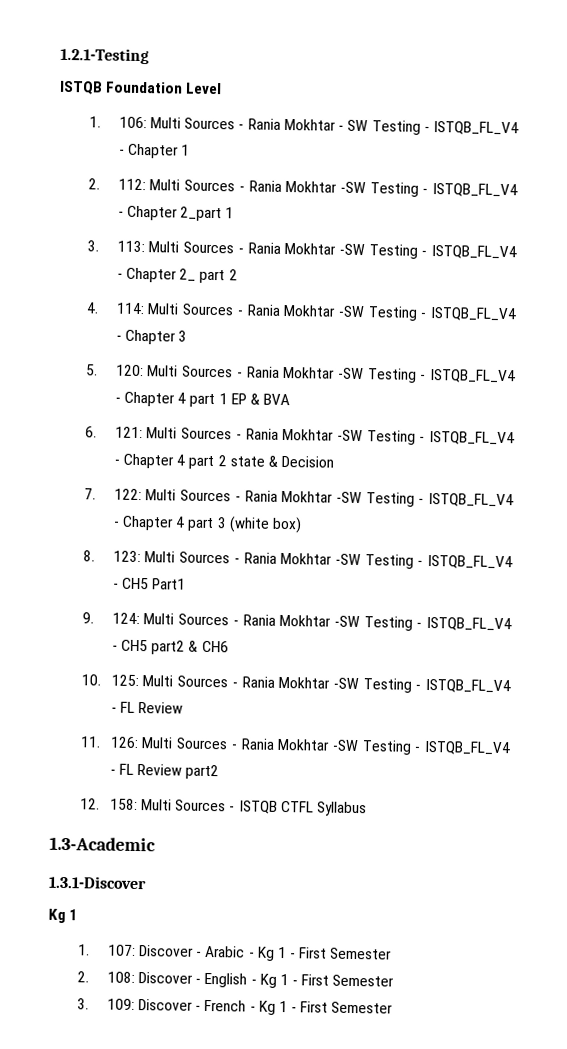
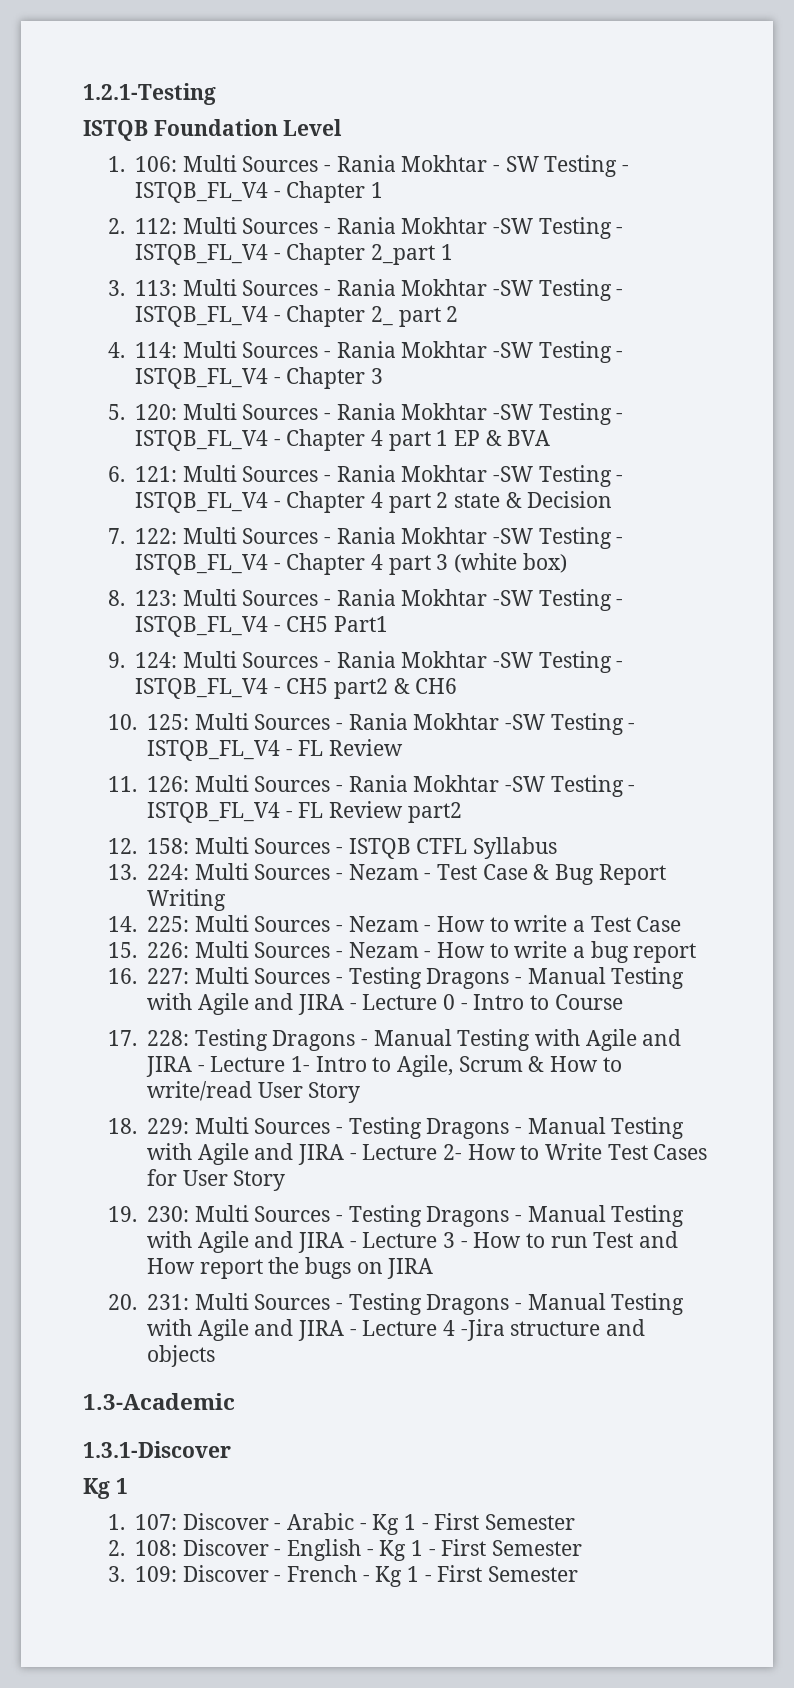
+ 13. 224: Multi Sources - Nezam - Test Case & Bug Report Writing
+ 14. 225: Multi Sources - Nezam - How to write a Test Case
+ 15. 226: Multi Sources - Nezam - How to write a bug report
+ 16. 227: Multi Sources - Testing Dragons - Manual Testing with Agile and JIRA - Lecture 0 - Intro to Course
+ 17. 228: Testing Dragons - Manual Testing with Agile and JIRA - Lecture 1- Intro to Agile, Scrum & How to write/read User Story
+ 18. 229: Multi Sources - Testing Dragons - Manual Testing with Agile and JIRA - Lecture 2- How to Write Test Cases for User Story
+ 19. 230: Multi Sources - Testing Dragons - Manual Testing with Agile and JIRA - Lecture 3 - How to run Test and How report the bugs on JIRA
+ 20. 231: Multi Sources - Testing Dragons - Manual Testing with Agile and JIRA - Lecture 4 -Jira structure and objects

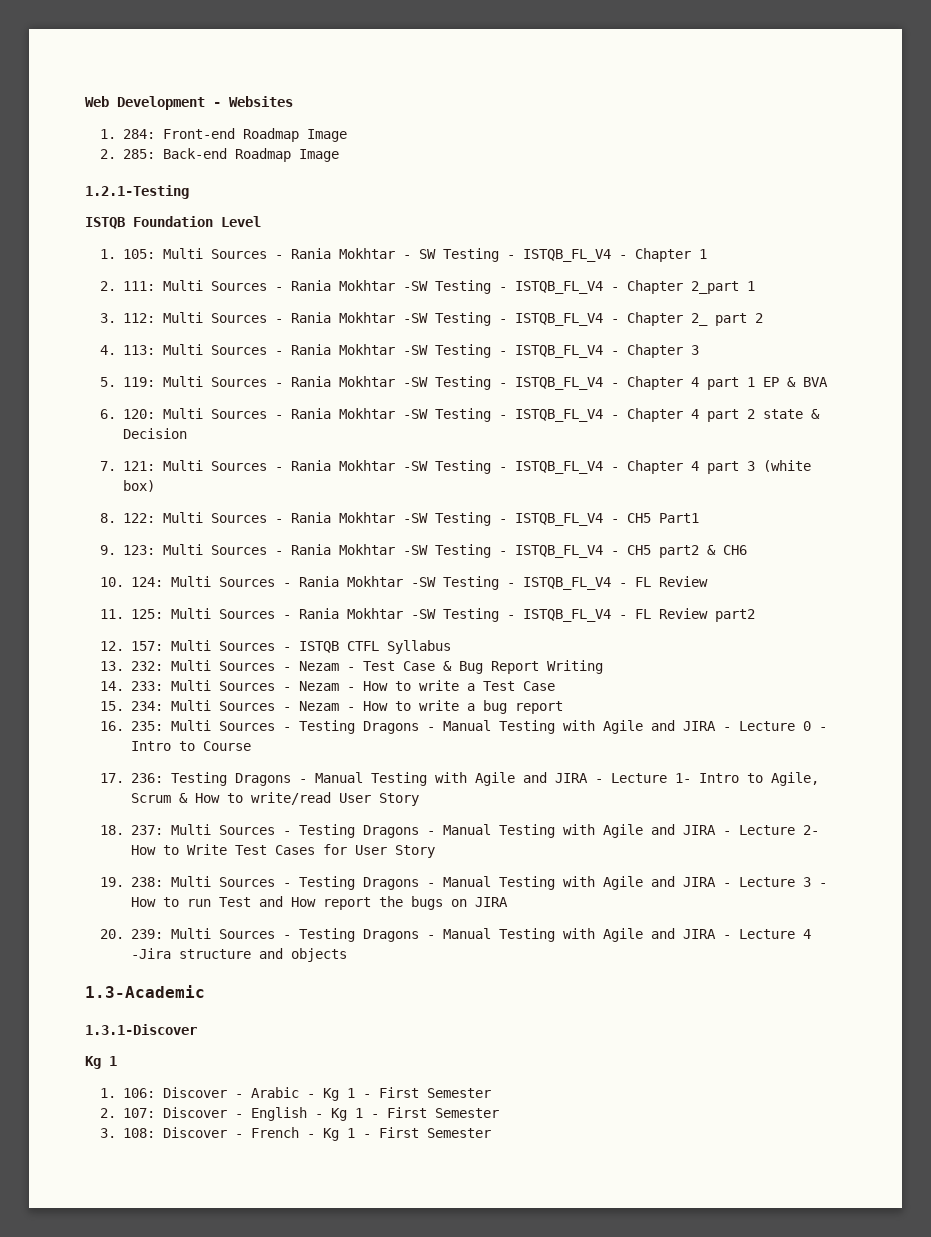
+ Web Development - Websites
+ 1. 284: Front-end Roadmap Image
+ 2. 285: Back-end Roadmap Image
- 1. 106: Multi Sources - Rania Mokhtar - SW Testing - ISTQB_FL_V4 - Chapter 1
+ 1. 105: Multi Sources - Rania Mokhtar - SW Testing - ISTQB_FL_V4 - Chapter 1
- 2. 112: Multi Sources - Rania Mokhtar -SW Testing - ISTQB_FL_V4 - Chapter 2_part 1
+ 2. 111: Multi Sources - Rania Mokhtar -SW Testing - ISTQB_FL_V4 - Chapter 2_part 1
- 3. 113: Multi Sources - Rania Mokhtar -SW Testing - ISTQB_FL_V4 - Chapter 2_ part 2
+ 3. 112: Multi Sources - Rania Mokhtar -SW Testing - ISTQB_FL_V4 - Chapter 2_ part 2
- 4. 114: Multi Sources - Rania Mokhtar -SW Testing - ISTQB_FL_V4 - Chapter 3
+ 4. 113: Multi Sources - Rania Mokhtar -SW Testing - ISTQB_FL_V4 - Chapter 3
- 5. 120: Multi Sources - Rania Mokhtar -SW Testing - ISTQB_FL_V4 - Chapter 4 part 1 EP & BVA
+ 5. 119: Multi Sources - Rania Mokhtar -SW Testing - ISTQB_FL_V4 - Chapter 4 part 1 EP & BVA
- 6. 121: Multi Sources - Rania Mokhtar -SW Testing - ISTQB_FL_V4 - Chapter 4 part 2 state & Decision
+ 6. 120: Multi Sources - Rania Mokhtar -SW Testing - ISTQB_FL_V4 - Chapter 4 part 2 state & Decision
- 7. 122: Multi Sources - Rania Mokhtar -SW Testing - ISTQB_FL_V4 - Chapter 4 part 3 (white box)
+ 7. 121: Multi Sources - Rania Mokhtar -SW Testing - ISTQB_FL_V4 - Chapter 4 part 3 (white box)
- 8. 123: Multi Sources - Rania Mokhtar -SW Testing - ISTQB_FL_V4 - CH5 Part1
+ 8. 122: Multi Sources - Rania Mokhtar -SW Testing - ISTQB_FL_V4 - CH5 Part1
- 9. 124: Multi Sources - Rania Mokhtar -SW Testing - ISTQB_FL_V4 - CH5 part2 & CH6
+ 9. 123: Multi Sources - Rania Mokhtar -SW Testing - ISTQB_FL_V4 - CH5 part2 & CH6
- 10. 125: Multi Sources - Rania Mokhtar -SW Testing - ISTQB_FL_V4 - FL Review
+ 10. 124: Multi Sources - Rania Mokhtar -SW Testing - ISTQB_FL_V4 - FL Review
- 11. 126: Multi Sources - Rania Mokhtar -SW Testing - ISTQB_FL_V4 - FL Review part2
+ 11. 125: Multi Sources - Rania Mokhtar -SW Testing - ISTQB_FL_V4 - FL Review part2
- 12. 158: Multi Sources - ISTQB CTFL Syllabus
+ 12. 157: Multi Sources - ISTQB CTFL Syllabus
- 13. 224: Multi Sources - Nezam - Test Case & Bug Report Writing
+ 13. 232: Multi Sources - Nezam - Test Case & Bug Report Writing
- 14. 225: Multi Sources - Nezam - How to write a Test Case
+ 14. 233: Multi Sources - Nezam - How to write a Test Case
- 15. 226: Multi Sources - Nezam - How to write a bug report
+ 15. 234: Multi Sources - Nezam - How to write a bug report
- 16. 227: Multi Sources - Testing Dragons - Manual Testing with Agile and JIRA - Lecture 0 - Intro to Course
+ 16. 235: Multi Sources - Testing Dragons - Manual Testing with Agile and JIRA - Lecture 0 - Intro to Course
- 17. 228: Testing Dragons - Manual Testing with Agile and JIRA - Lecture 1- Intro to Agile, Scrum & How to write/read User Story
+ 17. 236: Testing Dragons - Manual Testing with Agile and JIRA - Lecture 1- Intro to Agile, Scrum & How to write/read User Story
- 18. 229: Multi Sources - Testing Dragons - Manual Testing with Agile and JIRA - Lecture 2- How to Write Test Cases for User Story
+ 18. 237: Multi Sources - Testing Dragons - Manual Testing with Agile and JIRA - Lecture 2- How to Write Test Cases for User Story
- 19. 230: Multi Sources - Testing Dragons - Manual Testing with Agile and JIRA - Lecture 3 - How to run Test and How report the bugs on JIRA
+ 19. 238: Multi Sources - Testing Dragons - Manual Testing with Agile and JIRA - Lecture 3 - How to run Test and How report the bugs on JIRA
- 20. 231: Multi Sources - Testing Dragons - Manual Testing with Agile and JIRA - Lecture 4 -Jira structure and objects
+ 20. 239: Multi Sources - Testing Dragons - Manual Testing with Agile and JIRA - Lecture 4 -Jira structure and objects
- 1. 107: Discover - Arabic - Kg 1 - First Semester
+ 1. 106: Discover - Arabic - Kg 1 - First Semester
- 2. 108: Discover - English - Kg 1 - First Semester
+ 2. 107: Discover - English - Kg 1 - First Semester
- 3. 109: Discover - French - Kg 1 - First Semester
+ 3. 108: Discover - French - Kg 1 - First Semester

